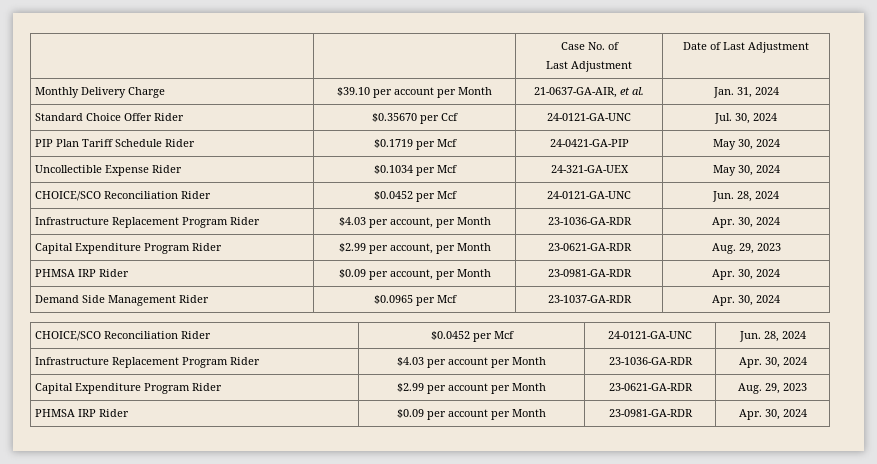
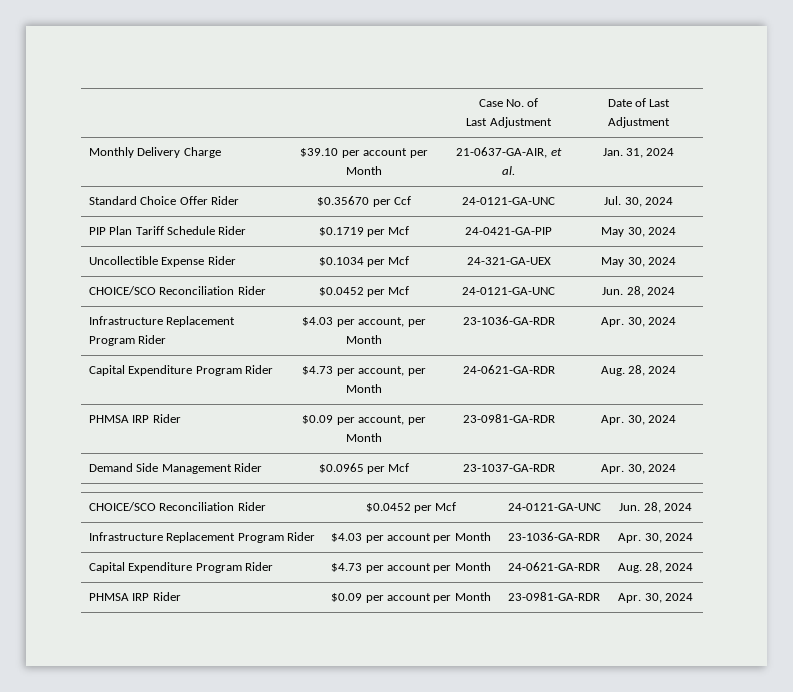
- Capital Expenditure Program Rider | $2.99 per account, per Month | 23-0621-GA-RDR | Aug. 29, 2023
+ Capital Expenditure Program Rider | $4.73 per account, per Month | 24-0621-GA-RDR | Aug. 28, 2024
- Capital Expenditure Program Rider | $2.99 per account per Month | 23-0621-GA-RDR | Aug. 29, 2023
+ Capital Expenditure Program Rider | $4.73 per account per Month | 24-0621-GA-RDR | Aug. 28, 2024

